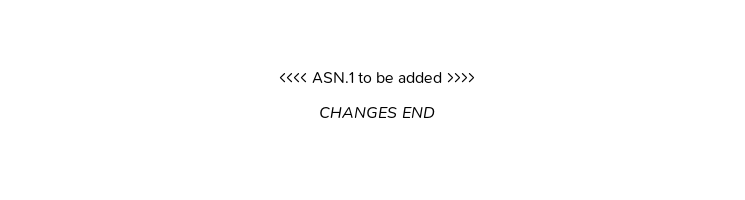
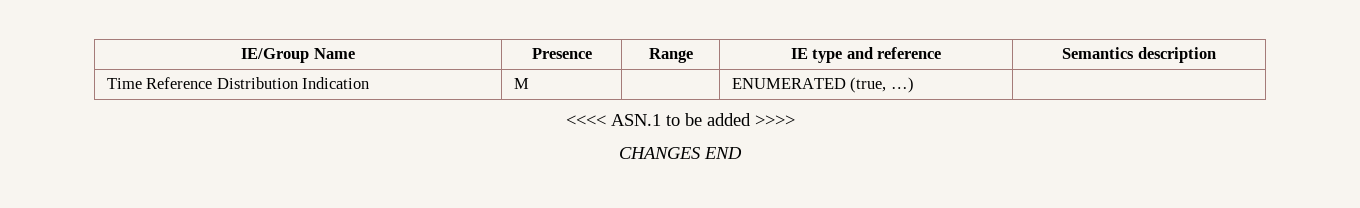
+ IE/Group Name | Presence | Range | IE type and reference | Semantics description
+ Time Reference Distribution Indication | M | | ENUMERATED (true, …) |

